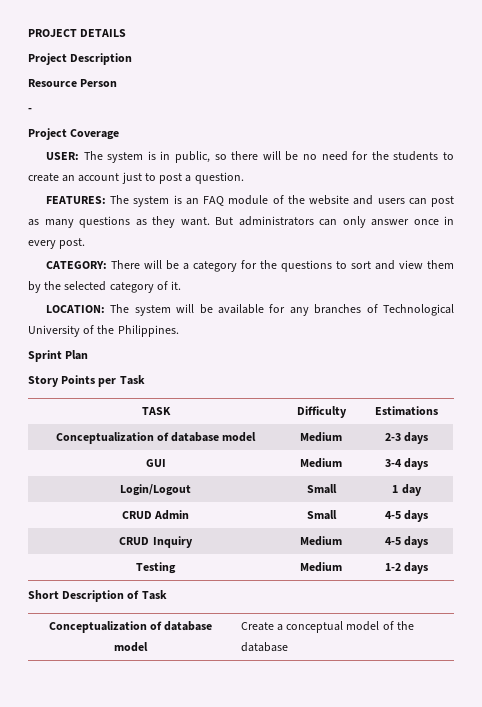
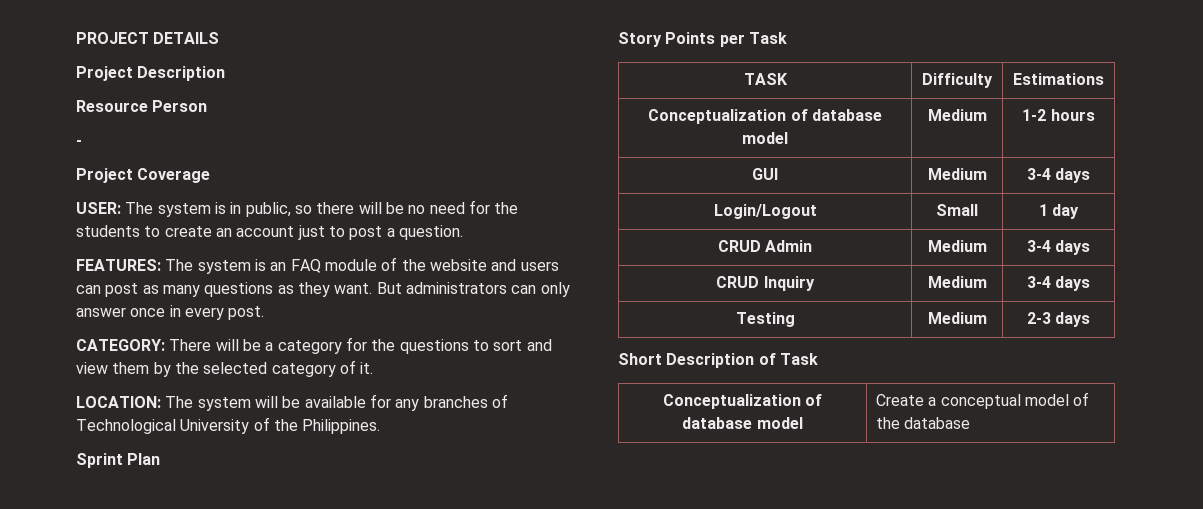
- Conceptualization of database model | Medium | 2-3 days
+ Conceptualization of database model | Medium | 1-2 hours
- CRUD Admin | Small | 4-5 days
+ CRUD Admin | Medium | 3-4 days
- CRUD Inquiry | Medium | 4-5 days
+ CRUD Inquiry | Medium | 3-4 days
- Testing | Medium | 1-2 days
+ Testing | Medium | 2-3 days

